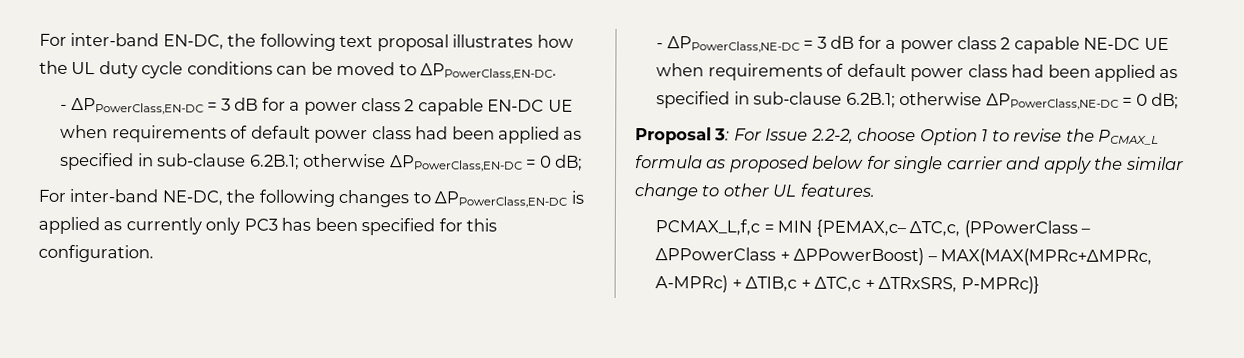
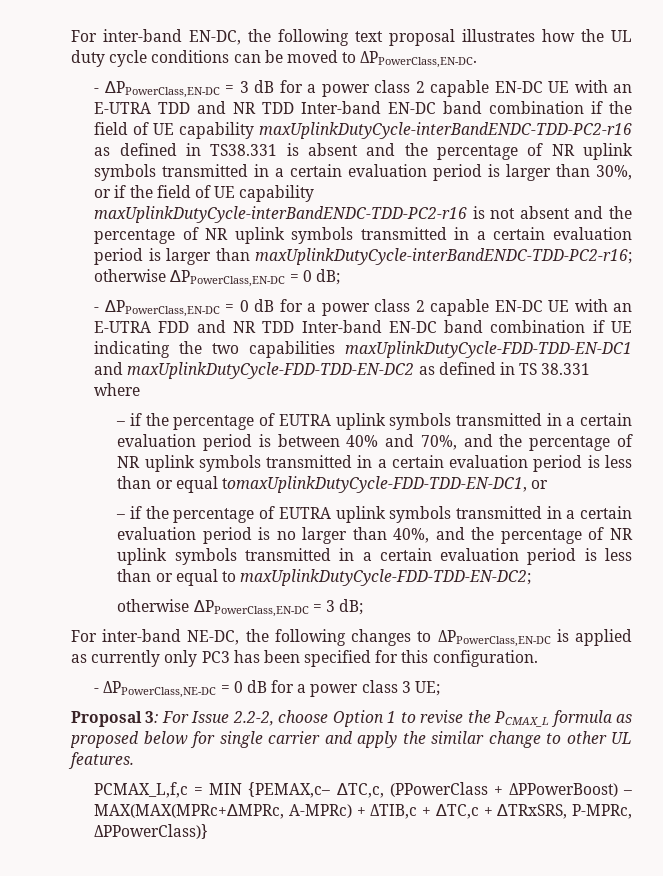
- - ∆PPowerClass,EN-DC = 3 dB for a power class 2 capable EN-DC UE when requirements of default power class had been applied as specified in sub-clause 6.2B.1; otherwise ∆PPowerClass,EN-DC = 0 dB;
+ - ∆PPowerClass,EN-DC = 3 dB for a power class 2 capable EN-DC UE with an E-UTRA TDD and NR TDD Inter-band EN-DC band combination if the field of UE capability maxUplinkDutyCycle-interBandENDC-TDD-PC2-r16 as defined in TS38.331 is absent and the percentage of NR uplink symbols transmitted in a certain evaluation period is larger than 30%, or if the field of UE capability maxUplinkDutyCycle-interBandENDC-TDD-PC2-r16 is not absent and the percentage of NR uplink symbols transmitted in a certain evaluation period is larger than maxUplinkDutyCycle-interBandENDC-TDD-PC2-r16; otherwise ∆PPowerClass,EN-DC = 0 dB;
+ - ∆PPowerClass,EN-DC = 0 dB for a power class 2 capable EN-DC UE with an E-UTRA FDD and NR TDD Inter-band EN-DC band combination if UE indicating the two capabilities maxUplinkDutyCycle-FDD-TDD-EN-DC1 and maxUplinkDutyCycle-FDD-TDD-EN-DC2 as defined in TS 38.331 where
+ – if the percentage of EUTRA uplink symbols transmitted in a certain evaluation period is between 40% and 70%, and the percentage of NR uplink symbols transmitted in a certain evaluation period is less than or equal tomaxUplinkDutyCycle-FDD-TDD-EN-DC1, or
+ – if the percentage of EUTRA uplink symbols transmitted in a certain evaluation period is no larger than 40%, and the percentage of NR uplink symbols transmitted in a certain evaluation period is less than or equal to maxUplinkDutyCycle-FDD-TDD-EN-DC2;
+ otherwise ∆PPowerClass,EN-DC = 3 dB;
- - ΔPPowerClass,NE-DC = 3 dB for a power class 2 capable NE-DC UE when requirements of default power class had been applied as specified in sub-clause 6.2B.1; otherwise ΔPPowerClass,NE-DC = 0 dB;
+ - ΔPPowerClass,NE-DC = 0 dB for a power class 3 UE;
- PCMAX_L,f,c = MIN {PEMAX,c– ∆TC,c, (PPowerClass – ΔPPowerClass + ΔPPowerBoost) – MAX(MAX(MPRc+∆MPRc, A-MPRc) + ΔTIB,c + ∆TC,c + ∆TRxSRS, P-MPRc)}
+ PCMAX_L,f,c = MIN {PEMAX,c– ∆TC,c, (PPowerClass + ΔPPowerBoost) – MAX(MAX(MPRc+∆MPRc, A-MPRc) + ΔTIB,c + ∆TC,c + ∆TRxSRS, P-MPRc, ΔPPowerClass)}

